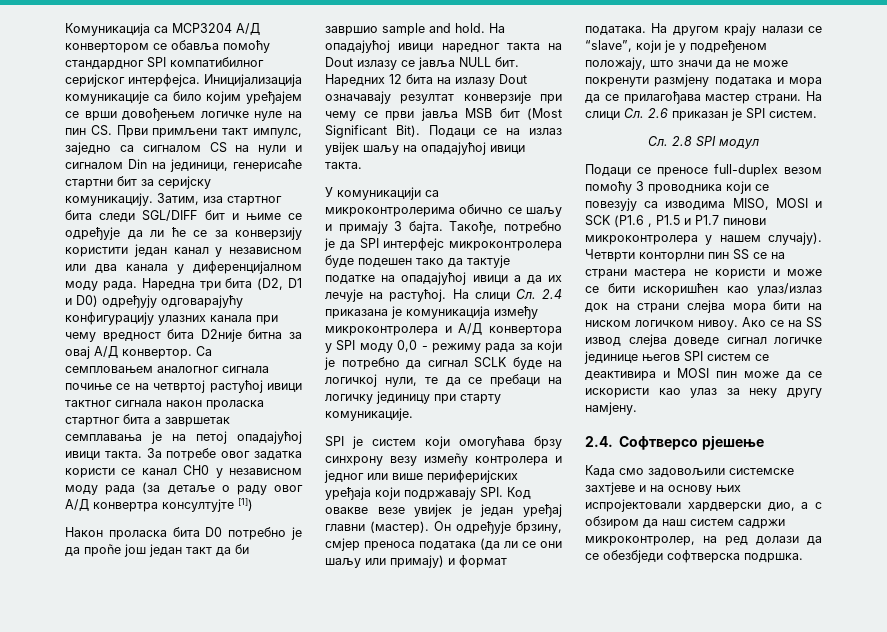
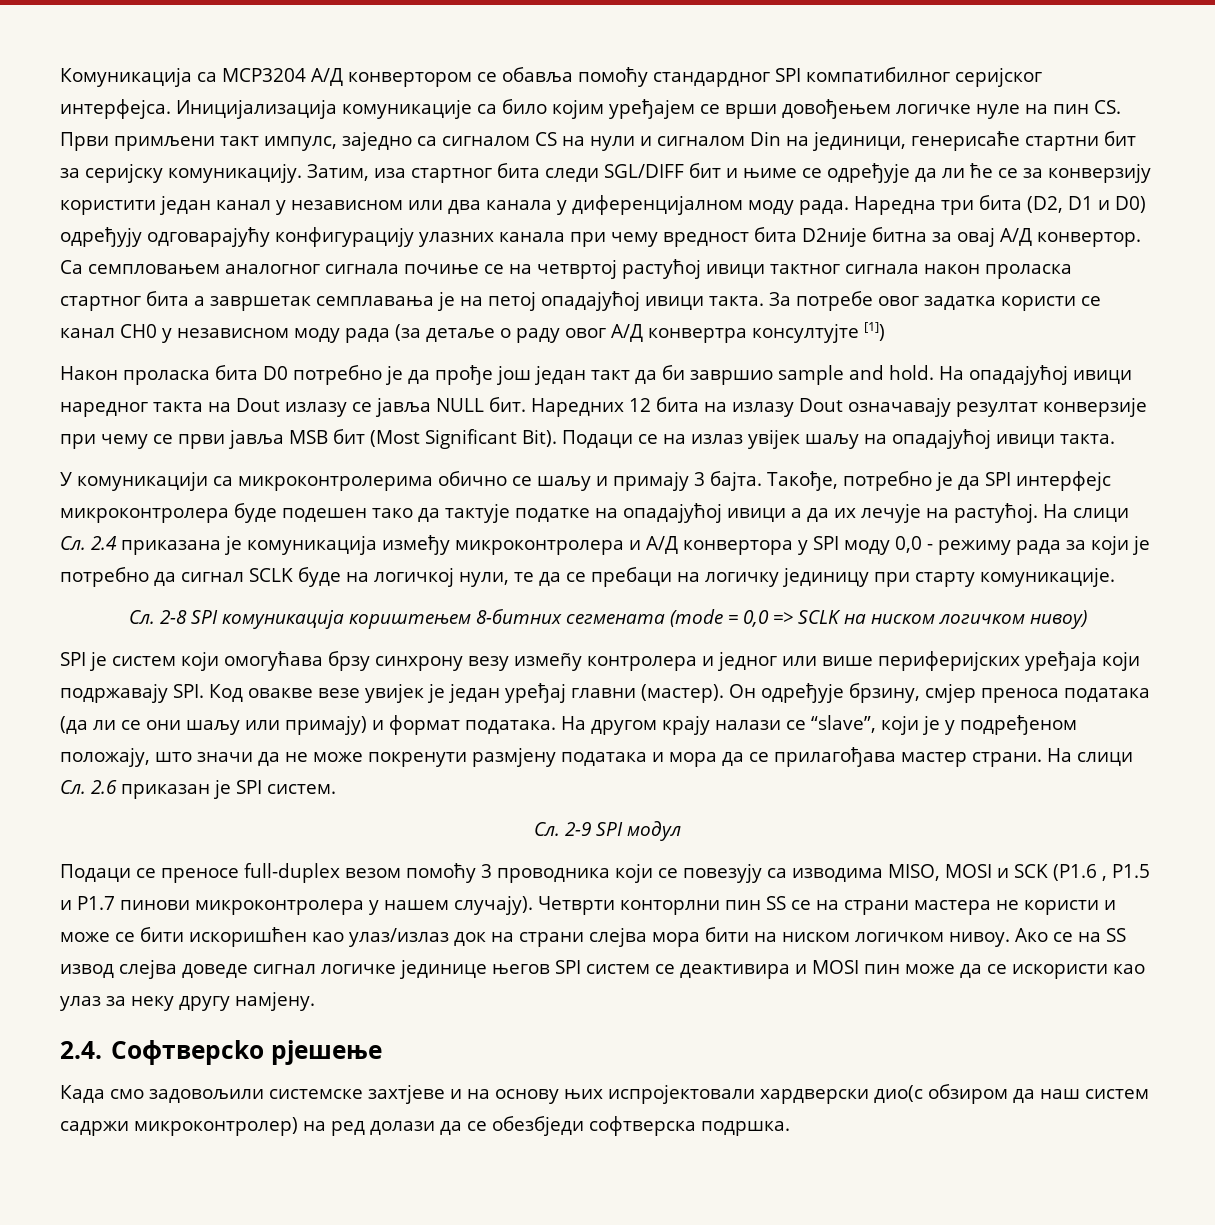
- Након проласка бита D0 потребно је да проñе још један такт да би завршио sample and hold.
+ Након проласка бита D0 потребно је да прође још један такт да би завршио sample and hold.
+ Сл. 2-8 SPI комуникација кориштењем 8-битних сегмената (mode = 0,0 => SCLK на ниском логичком нивоу)
- Сл. 2.8 SPI модул
+ Сл. 2-9 SPI модул
- 2.4. Софтверсо рјешење
+ 2.4. Софтверсkо рјешење
- Када смо задовољили системске захтјеве и на основу њих испројектовали хардверски дио, а с обзиром да наш систем садржи микроконтролер, на ред долази да се обезбједи софтверска подршка.
+ Када смо задовољили системске захтјеве и на основу њих испројектовали хардверски дио(с обзиром да наш систем садржи микроконтролер) на ред долази да се обезбједи софтверска подршка.

